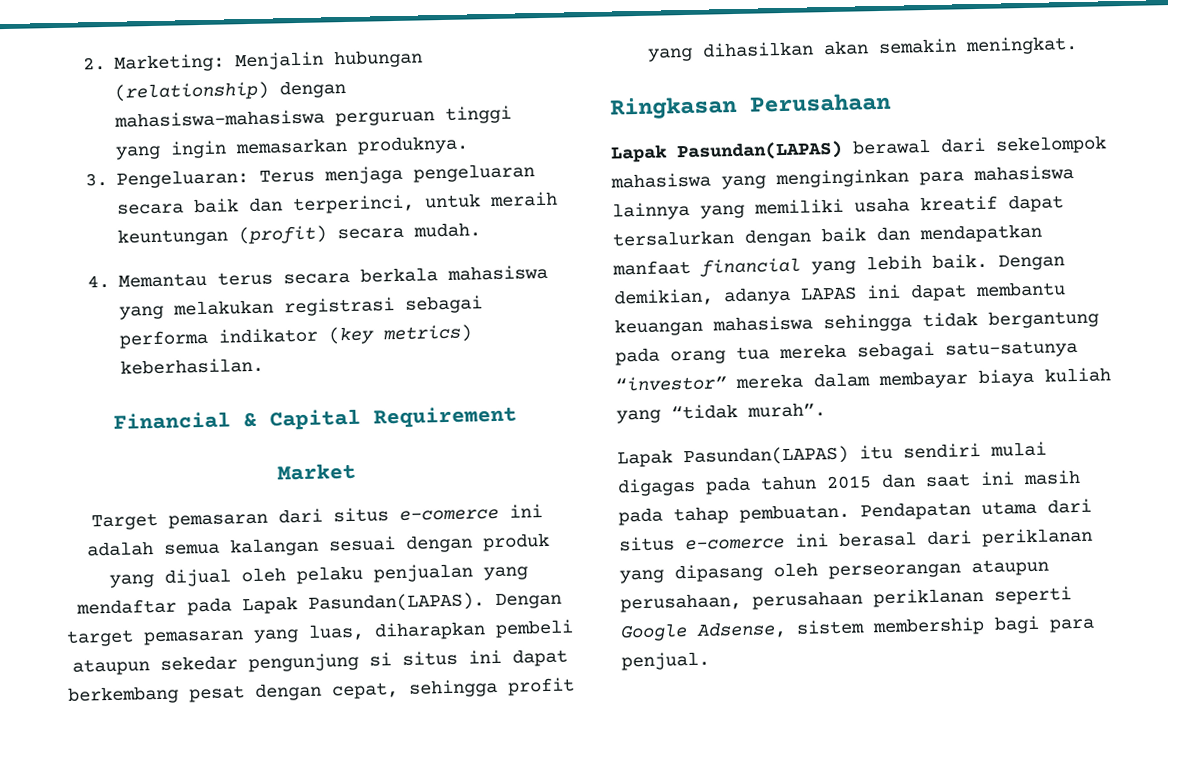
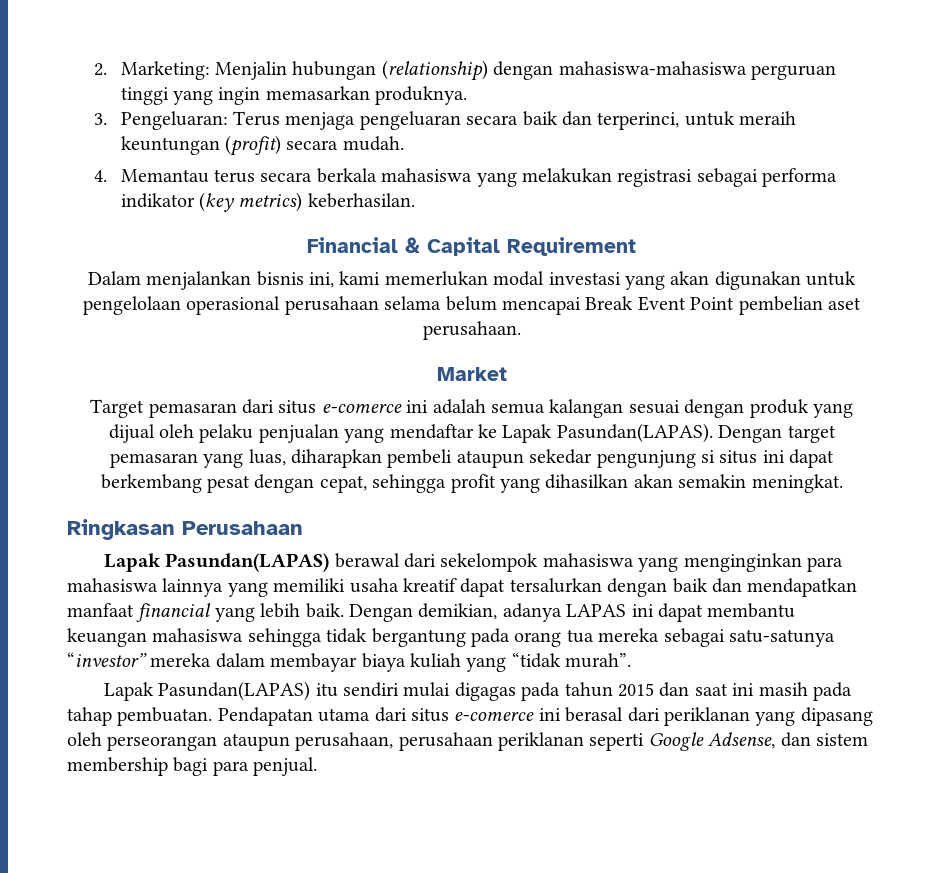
+ Dalam menjalankan bisnis ini, kami memerlukan modal investasi yang akan digunakan untuk pengelolaan operasional perusahaan selama belum mencapai Break Event Point pembelian aset perusahaan.
- Target pemasaran dari situs e-comerce ini adalah semua kalangan sesuai dengan produk yang dijual oleh pelaku penjualan yang mendaftar pada Lapak Pasundan(LAPAS).
+ Target pemasaran dari situs e-comerce ini adalah semua kalangan sesuai dengan produk yang dijual oleh pelaku penjualan yang mendaftar ke Lapak Pasundan(LAPAS).
- Pendapatan utama dari situs e-comerce ini berasal dari periklanan yang dipasang oleh perseorangan ataupun perusahaan, perusahaan periklanan seperti Google Adsense, sistem membership bagi para penjual.
+ Pendapatan utama dari situs e-comerce ini berasal dari periklanan yang dipasang oleh perseorangan ataupun perusahaan, perusahaan periklanan seperti Google Adsense, dan sistem membership bagi para penjual.

